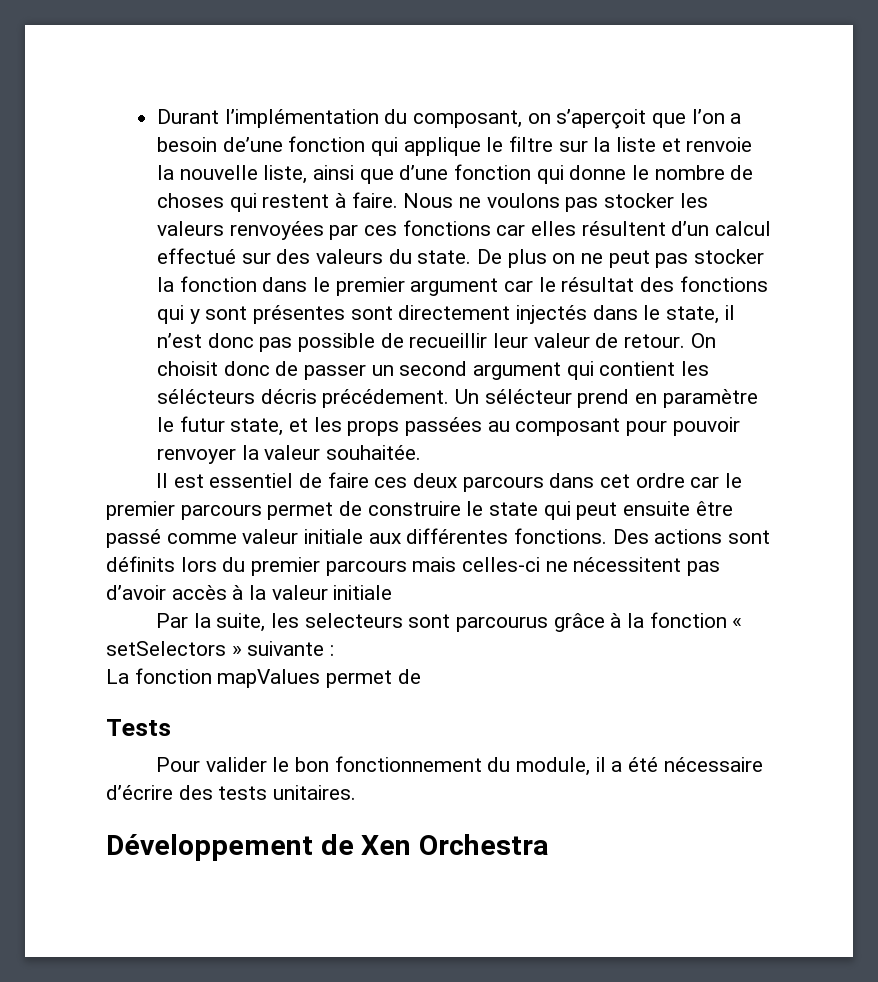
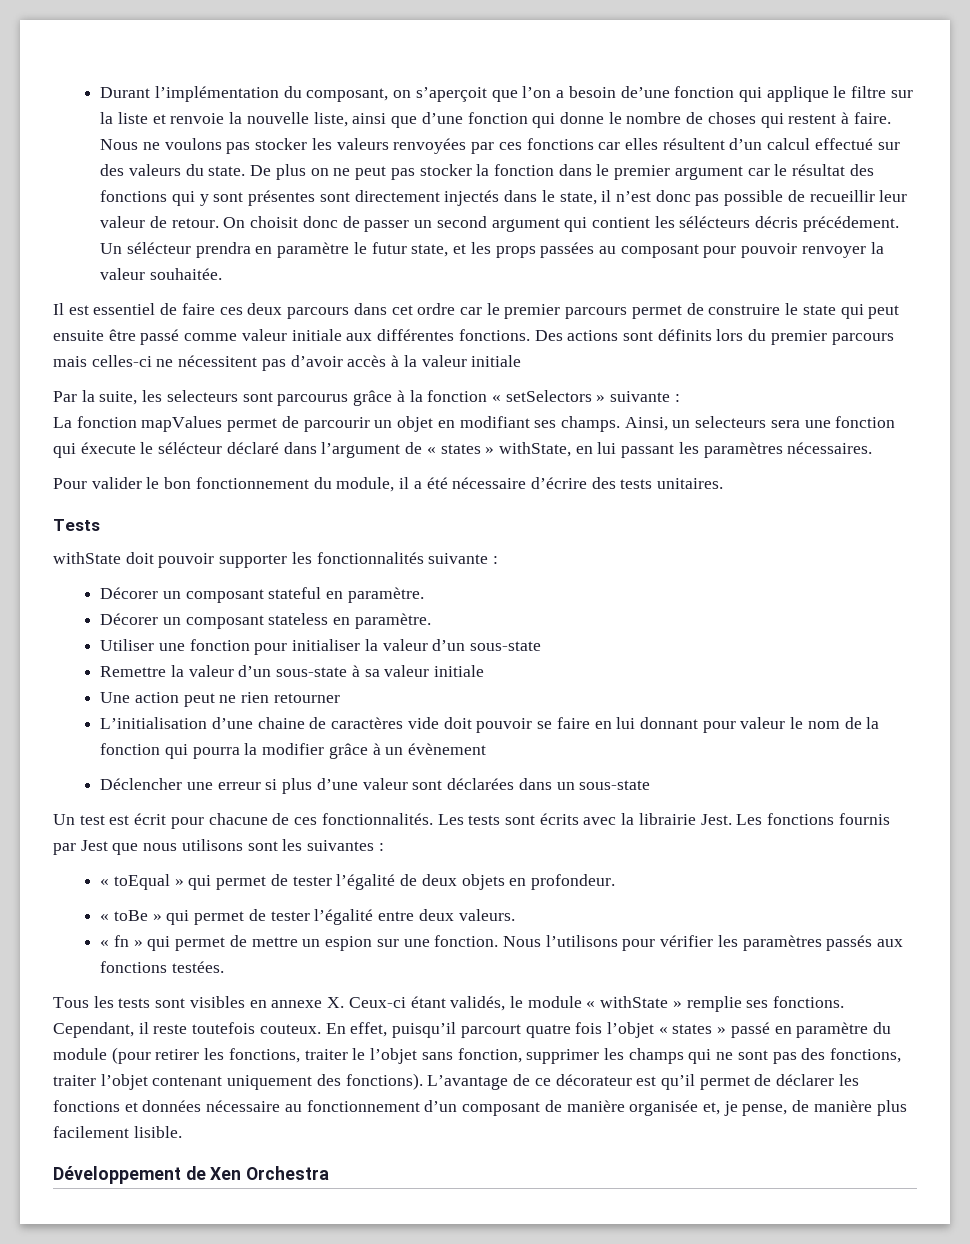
- Un sélécteur prend en paramètre le futur state, et les props passées au composant pour pouvoir renvoyer la valeur souhaitée.
+ Un sélécteur prendra en paramètre le futur state, et les props passées au composant pour pouvoir renvoyer la valeur souhaitée.
- La fonction mapValues permet de
- Tests
+ La fonction mapValues permet de parcourir un objet en modifiant ses champs. Ainsi, un selecteurs sera une fonction qui éxecute le sélécteur déclaré dans l’argument de « states » withState, en lui passant les paramètres nécessaires.
+ Tests
+ withState doit pouvoir supporter les fonctionnalités suivante :
+ Décorer un composant stateful en paramètre.
+ Décorer un composant stateless en paramètre.
+ Utiliser une fonction pour initialiser la valeur d’un sous-state
+ Remettre la valeur d’un sous-state à sa valeur initiale
+ Une action peut ne rien retourner
+ L’initialisation d’une chaine de caractères vide doit pouvoir se faire en lui donnant pour valeur le nom de la fonction qui pourra la modifier grâce à un évènement
+ Déclencher une erreur si plus d’une valeur sont déclarées dans un sous-state
+ Un test est écrit pour chacune de ces fonctionnalités. Les tests sont écrits avec la librairie Jest. Les fonctions fournis par Jest que nous utilisons sont les suivantes :
+ « toEqual » qui permet de tester l’égalité de deux objets en profondeur.
+ « toBe » qui permet de tester l’égalité entre deux valeurs.
+ « fn » qui permet de mettre un espion sur une fonction. Nous l’utilisons pour vérifier les paramètres passés aux fonctions testées.
+ Tous les tests sont visibles en annexe X. Ceux-ci étant validés, le module « withState » remplie ses fonctions. Cependant, il reste toutefois couteux. En effet, puisqu’il parcourt quatre fois l’objet « states » passé en paramètre du module (pour retirer les fonctions, traiter le l’objet sans fonction, supprimer les champs qui ne sont pas des fonctions, traiter l’objet contenant uniquement des fonctions). L’avantage de ce décorateur est qu’il permet de déclarer les fonctions et données nécessaire au fonctionnement d’un composant de manière organisée et, je pense, de manière plus facilement lisible.

